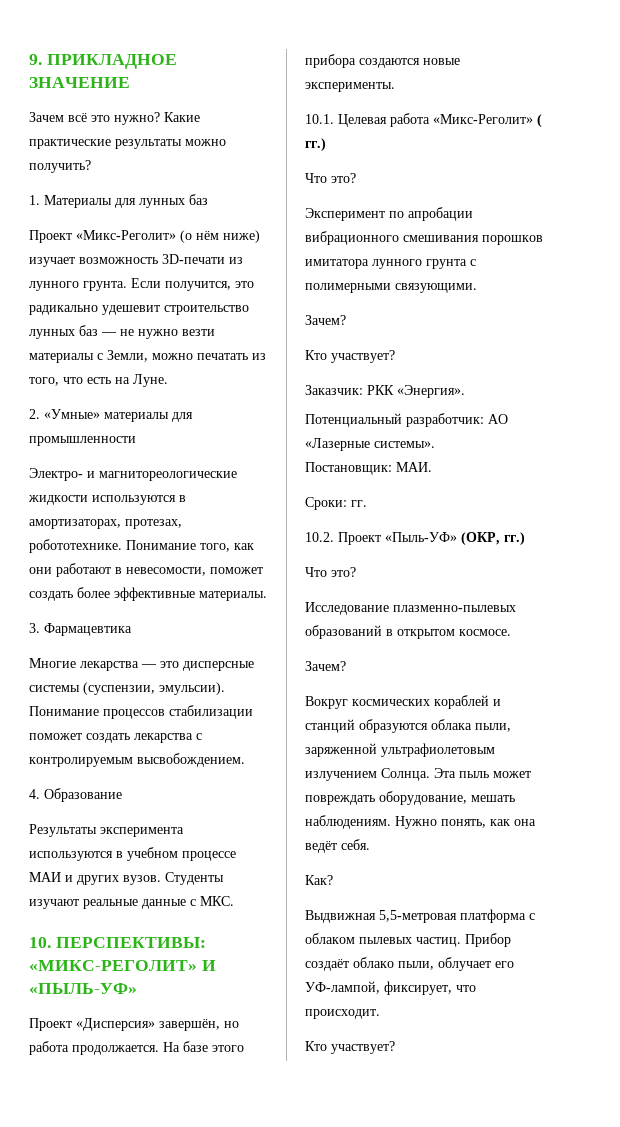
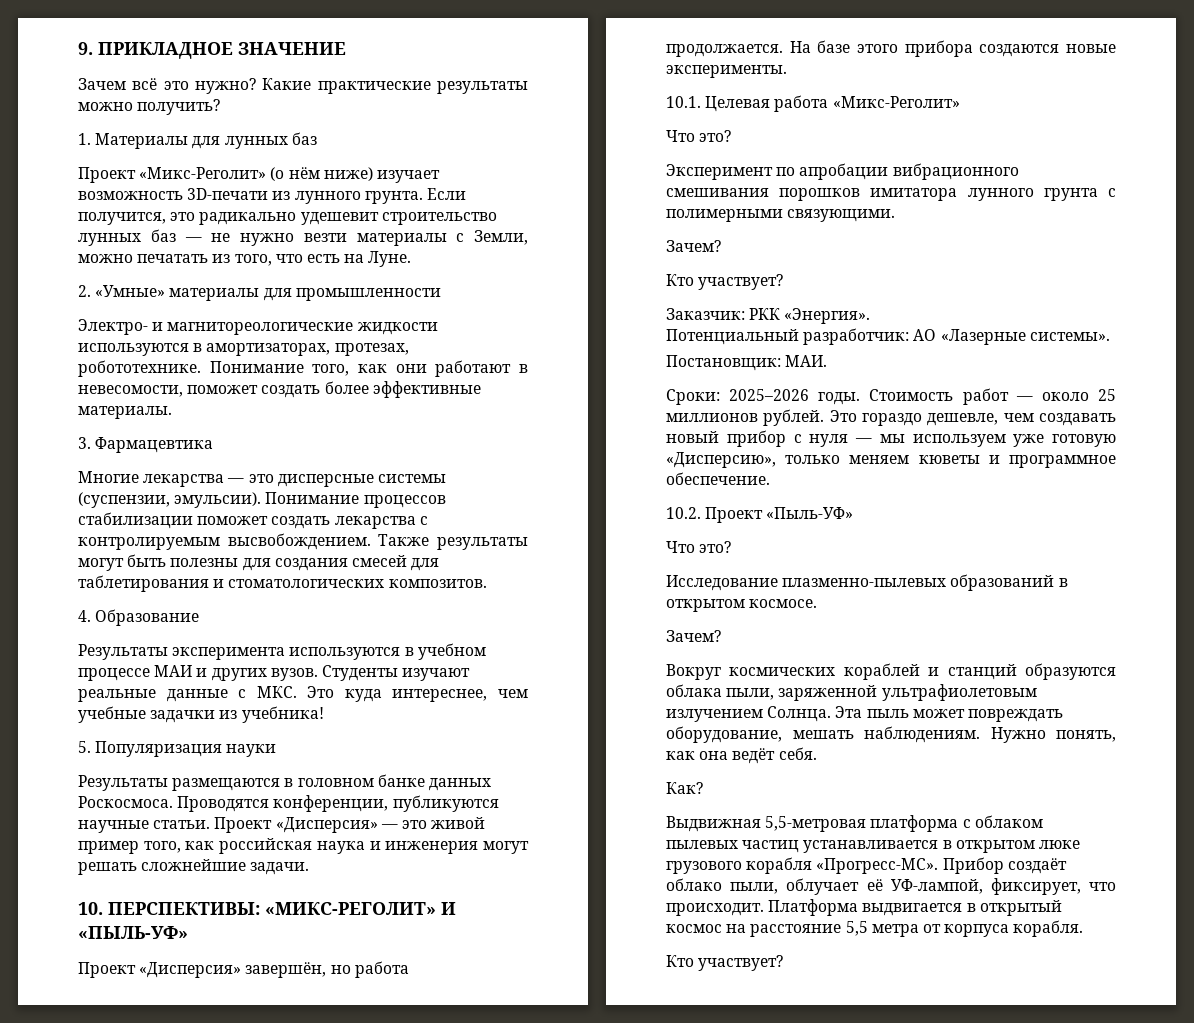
+ Также результаты могут быть полезны для создания смесей для таблетирования и стоматологических композитов.
- Студенты изучают реальные данные с МКС.
+ Студенты изучают реальные данные с МКС. Это куда интереснее, чем учебные задачки из учебника!
+ 5. Популяризация науки
+ Результаты размещаются в головном банке данных Роскосмоса. Проводятся конференции, публикуются научные статьи. Проект «Дисперсия» — это живой пример того, как российская наука и инженерия могут решать сложнейшие задачи.
- 10.1. Целевая работа «Микс-Реголит» ( гг.)
+ 10.1. Целевая работа «Микс-Реголит»
- Сроки: гг.
+ Сроки: 2025–2026 годы. Стоимость работ — около 25 миллионов рублей. Это гораздо дешевле, чем создавать новый прибор с нуля — мы используем уже готовую «Дисперсию», только меняем кюветы и программное обеспечение.
- 10.2. Проект «Пыль-УФ» (ОКР, гг.)
+ 10.2. Проект «Пыль-УФ»
- Выдвижная 5,5-метровая платформа с облаком пылевых частиц.
+ Выдвижная 5,5-метровая платформа с облаком пылевых частиц устанавливается в открытом люке грузового корабля «Прогресс-МС».
- Прибор создаёт облако пыли, облучает его УФ-лампой, фиксирует, что происходит.
+ Прибор создаёт облако пыли, облучает её УФ-лампой, фиксирует, что происходит. Платформа выдвигается в открытый космос на расстояние 5,5 метра от корпуса корабля.

